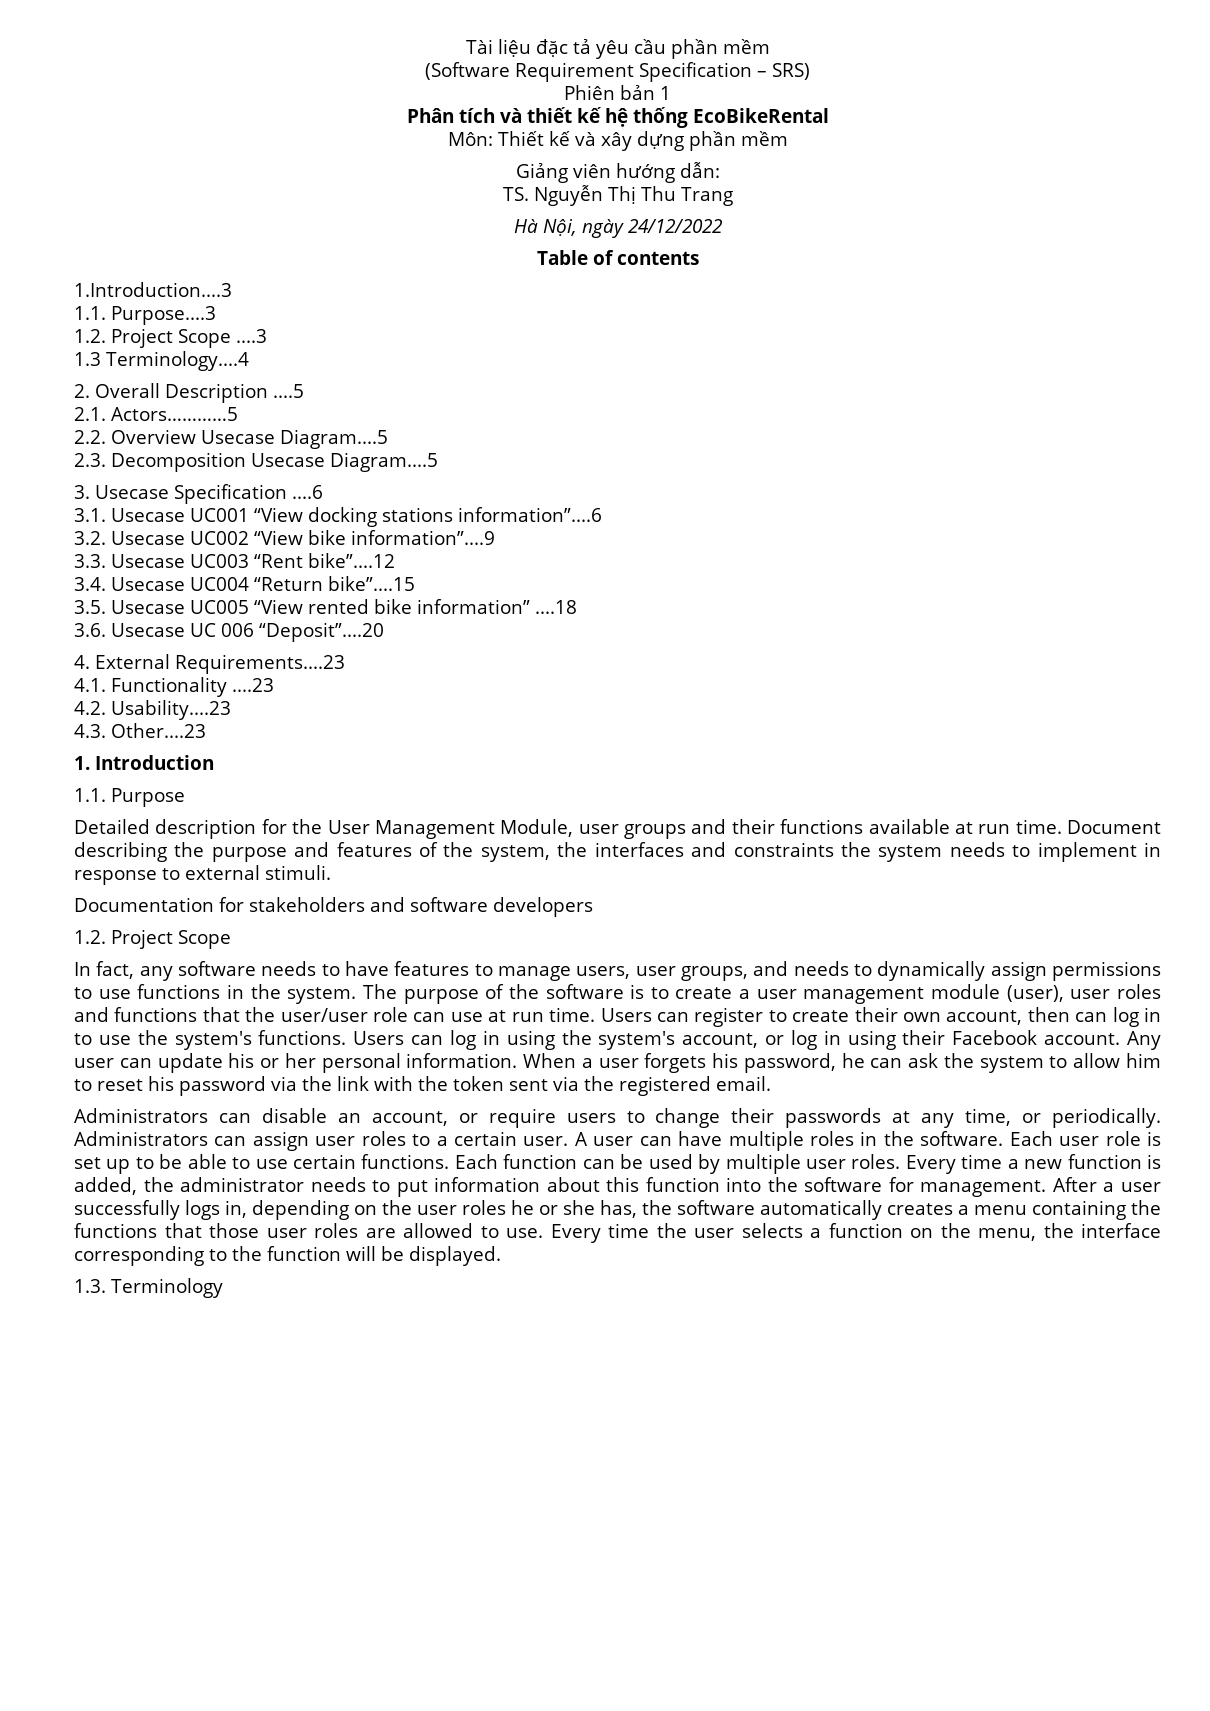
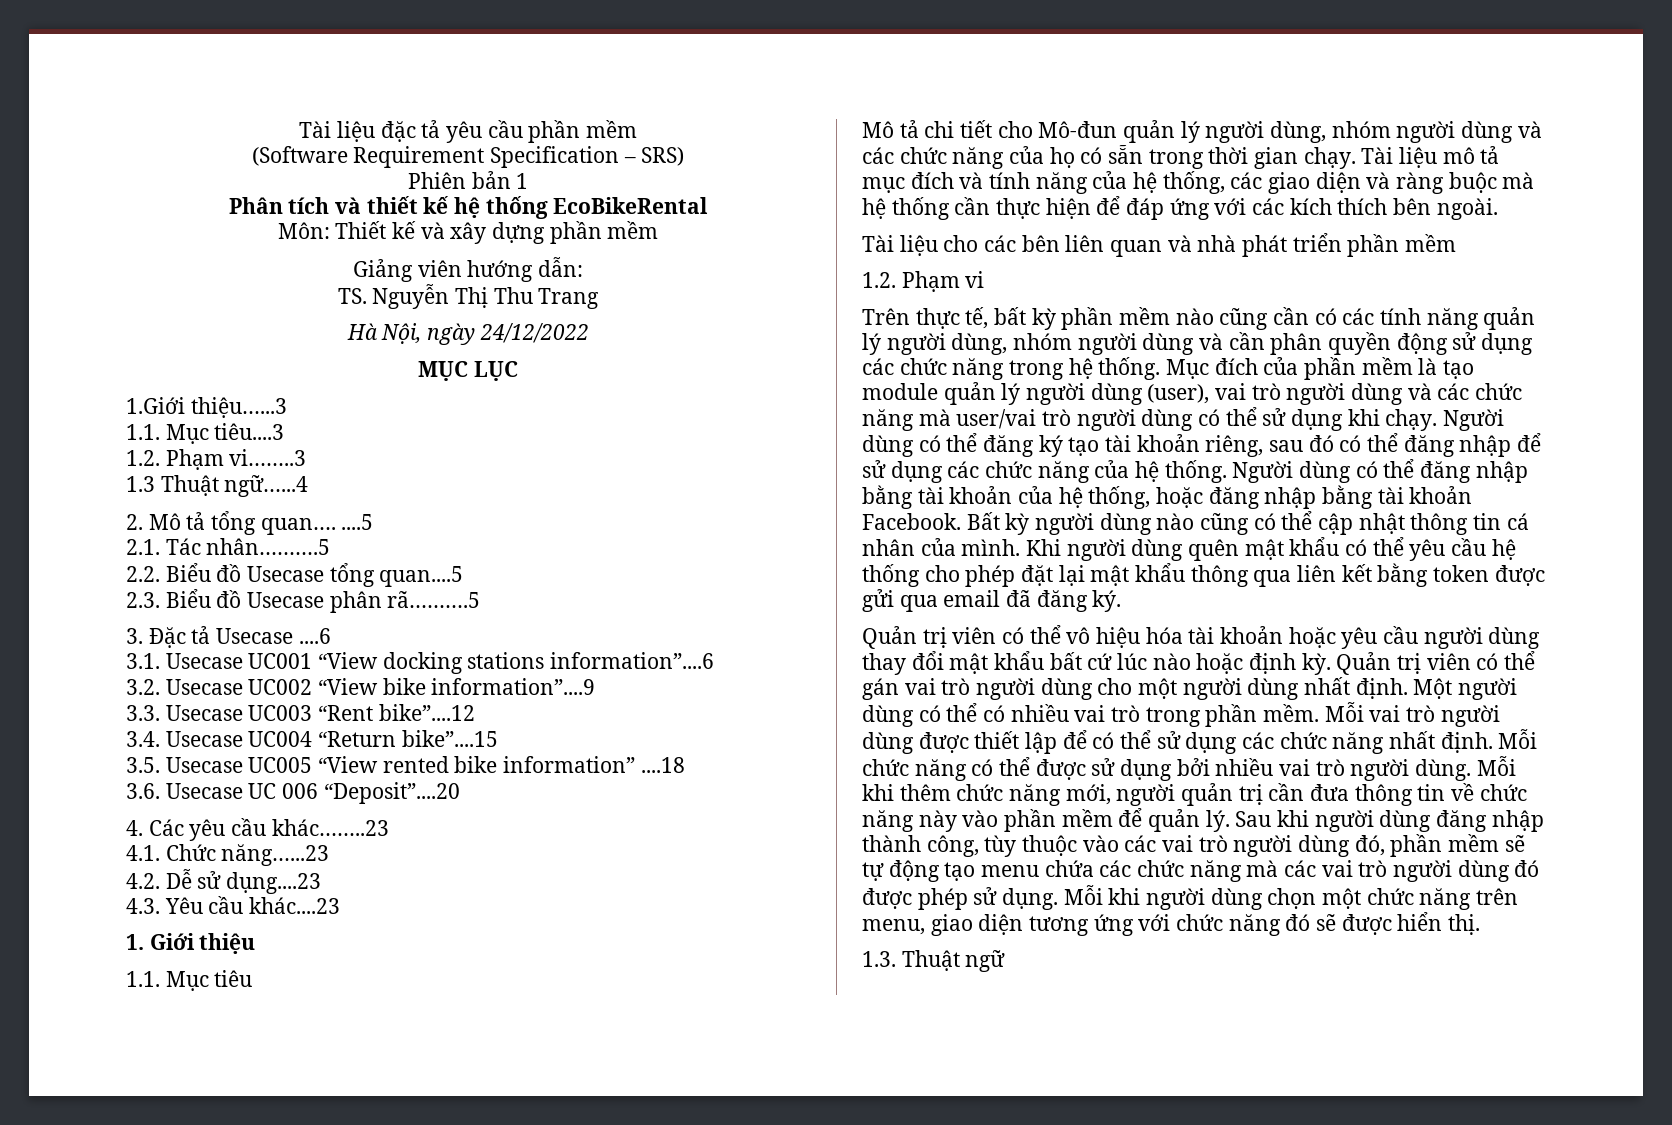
- Table of contents
- 1.Introduction....3
- 1.1. Purpose....3
- 1.2. Project Scope ....3
+ MỤC LỤC
+ 1.Giới thiệu…...3
+ 1.1. Mục tiêu....3
+ 1.2. Phạm vi……..3
- 1.3 Terminology....4
+ 1.3 Thuật ngữ…...4
- 2. Overall Description ....5
+ 2. Mô tả tổng quan…. ....5
- 2.1. Actors…………5
+ 2.1. Tác nhân……….5
- 2.2. Overview Usecase Diagram....5
- 2.3. Decomposition Usecase Diagram....5
- 3. Usecase Specification ....6
+ 2.2. Biểu đồ Usecase tổng quan....5
+ 2.3. Biểu đồ Usecase phân rã……….5
+ 3. Đặc tả Usecase ....6
- 4. External Requirements....23
+ 4. Các yêu cầu khác……..23
- 4.1. Functionality ....23
+ 4.1. Chức năng…...23
- 4.2. Usability....23
- 4.3. Other....23
+ 4.2. Dễ sử dụng....23
+ 4.3. Yêu cầu khác....23
- 1. Introduction
- 1.1. Purpose
- Detailed description for the User Management Module, user groups and their functions available at run time. Document describing the purpose and features of the system, the interfaces and constraints the system needs to implement in response to external stimuli.
- Documentation for stakeholders and software developers
- 1.2. Project Scope
- In fact, any software needs to have features to manage users, user groups, and needs to dynamically assign permissions to use functions in the system. The purpose of the software is to create a user management module (user), user roles and functions that the user/user role can use at run time. Users can register to create their own account, then can log in to use the system's functions. Users can log in using the system's account, or log in using their Facebook account. Any user can update his or her personal information. When a user forgets his password, he can ask the system to allow him to reset his password via the link with the token sent via the registered email.
- Administrators can disable an account, or require users to change their passwords at any time, or periodically. Administrators can assign user roles to a certain user. A user can have multiple roles in the software. Each user role is set up to be able to use certain functions. Each function can be used by multiple user roles. Every time a new function is added, the administrator needs to put information about this function into the software for management. After a user successfully logs in, depending on the user roles he or she has, the software automatically creates a menu containing the functions that those user roles are allowed to use. Every time the user selects a function on the menu, the interface corresponding to the function will be displayed.
+ 1. Giới thiệu
+ 1.1. Mục tiêu
+ Mô tả chi tiết cho Mô-đun quản lý người dùng, nhóm người dùng và các chức năng của họ có sẵn trong thời gian chạy. Tài liệu mô tả mục đích và tính năng của hệ thống, các giao diện và ràng buộc mà hệ thống cần thực hiện để đáp ứng với các kích thích bên ngoài.
+ Tài liệu cho các bên liên quan và nhà phát triển phần mềm
+ 1.2. Phạm vi
+ Trên thực tế, bất kỳ phần mềm nào cũng cần có các tính năng quản lý người dùng, nhóm người dùng và cần phân quyền động sử dụng các chức năng trong hệ thống. Mục đích của phần mềm là tạo module quản lý người dùng (user), vai trò người dùng và các chức năng mà user/vai trò người dùng có thể sử dụng khi chạy. Người dùng có thể đăng ký tạo tài khoản riêng, sau đó có thể đăng nhập để sử dụng các chức năng của hệ thống. Người dùng có thể đăng nhập bằng tài khoản của hệ thống, hoặc đăng nhập bằng tài khoản Facebook. Bất kỳ người dùng nào cũng có thể cập nhật thông tin cá nhân của mình. Khi người dùng quên mật khẩu có thể yêu cầu hệ thống cho phép đặt lại mật khẩu thông qua liên kết bằng token được gửi qua email đã đăng ký.
+ Quản trị viên có thể vô hiệu hóa tài khoản hoặc yêu cầu người dùng thay đổi mật khẩu bất cứ lúc nào hoặc định kỳ. Quản trị viên có thể gán vai trò người dùng cho một người dùng nhất định. Một người dùng có thể có nhiều vai trò trong phần mềm. Mỗi vai trò người dùng được thiết lập để có thể sử dụng các chức năng nhất định. Mỗi chức năng có thể được sử dụng bởi nhiều vai trò người dùng. Mỗi khi thêm chức năng mới, người quản trị cần đưa thông tin về chức năng này vào phần mềm để quản lý. Sau khi người dùng đăng nhập thành công, tùy thuộc vào các vai trò người dùng đó, phần mềm sẽ tự động tạo menu chứa các chức năng mà các vai trò người dùng đó được phép sử dụng. Mỗi khi người dùng chọn một chức năng trên menu, giao diện tương ứng với chức năng đó sẽ được hiển thị.
- 1.3. Terminology
+ 1.3. Thuật ngữ

